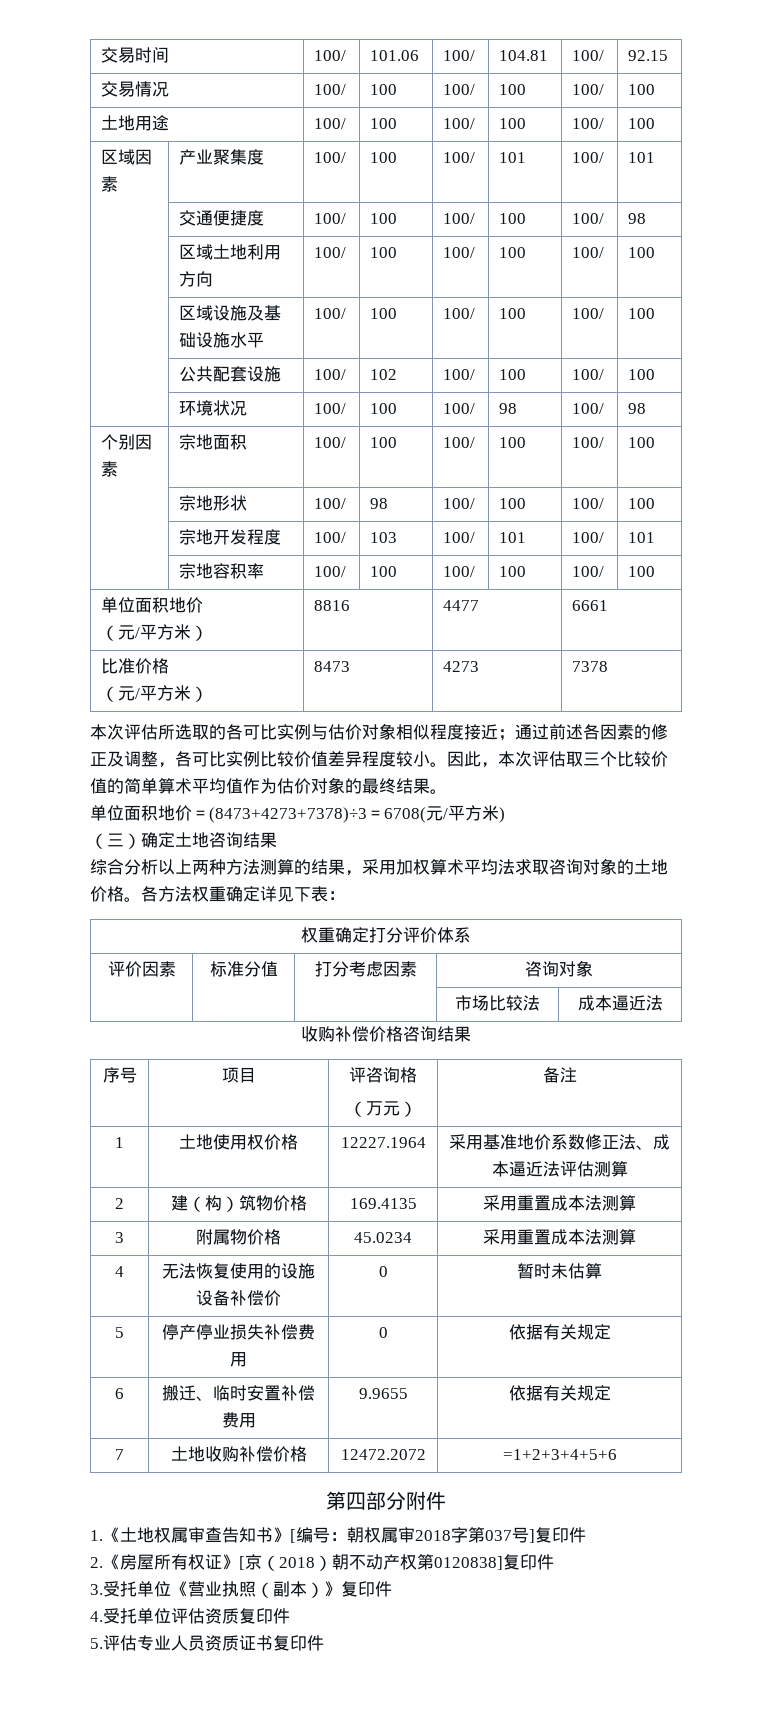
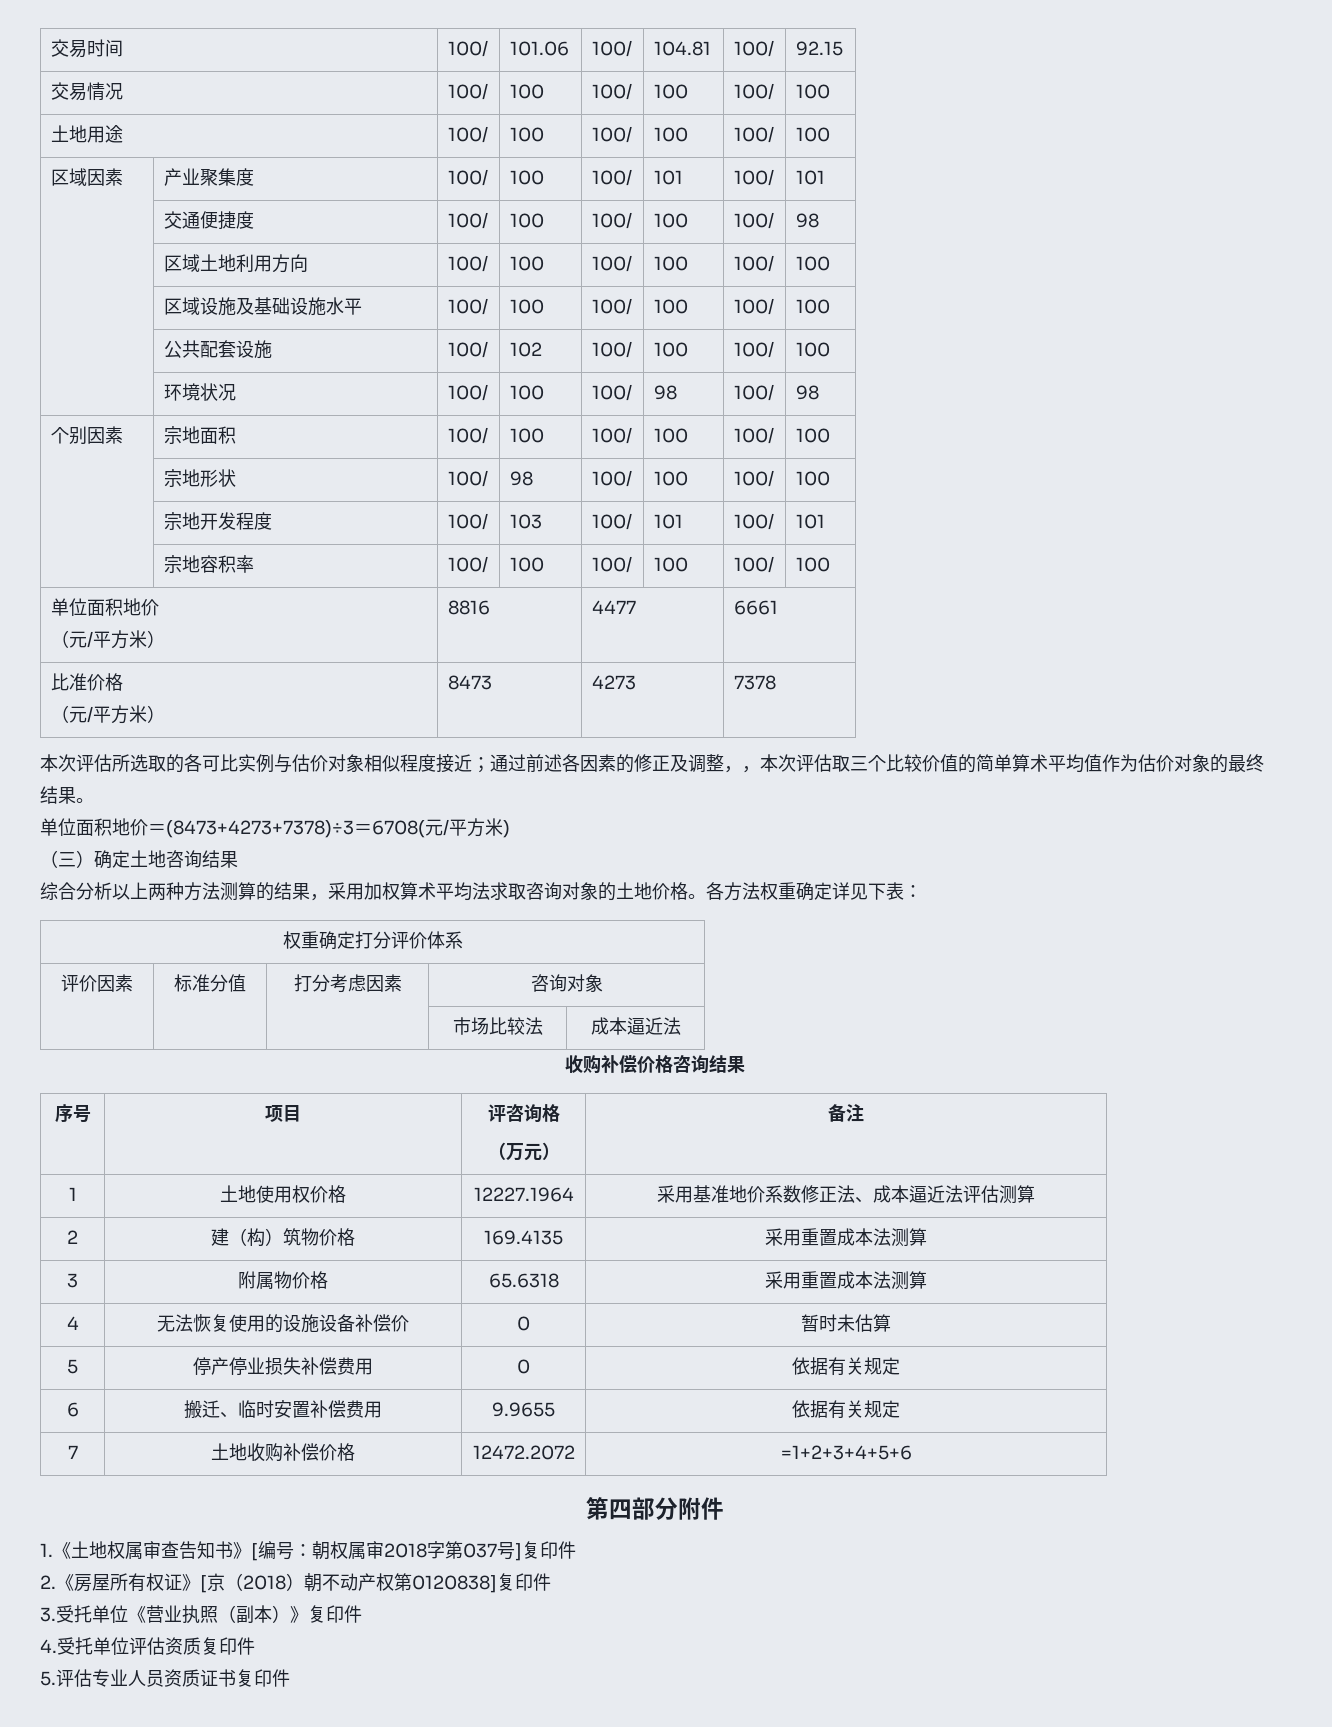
- 本次评估所选取的各可比实例与估价对象相似程度接近；通过前述各因素的修正及调整，各可比实例比较价值差异程度较小。因此，本次评估取三个比较价值的简单算术平均值作为估价对象的最终结果。
+ 本次评估所选取的各可比实例与估价对象相似程度接近；通过前述各因素的修正及调整，，本次评估取三个比较价值的简单算术平均值作为估价对象的最终结果。
- 3 | 附属物价格 | 45.0234 | 采用重置成本法测算
+ 3 | 附属物价格 | 65.6318 | 采用重置成本法测算

